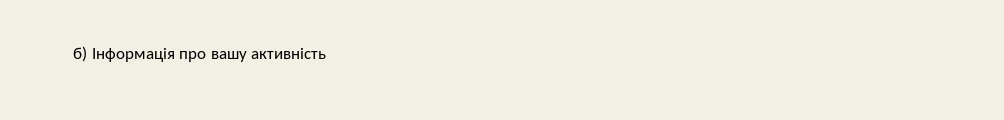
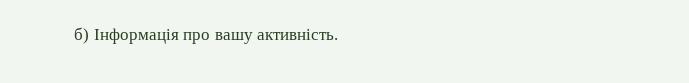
- б) Інформація про вашу активність
+ б) Інформація про вашу активність.

